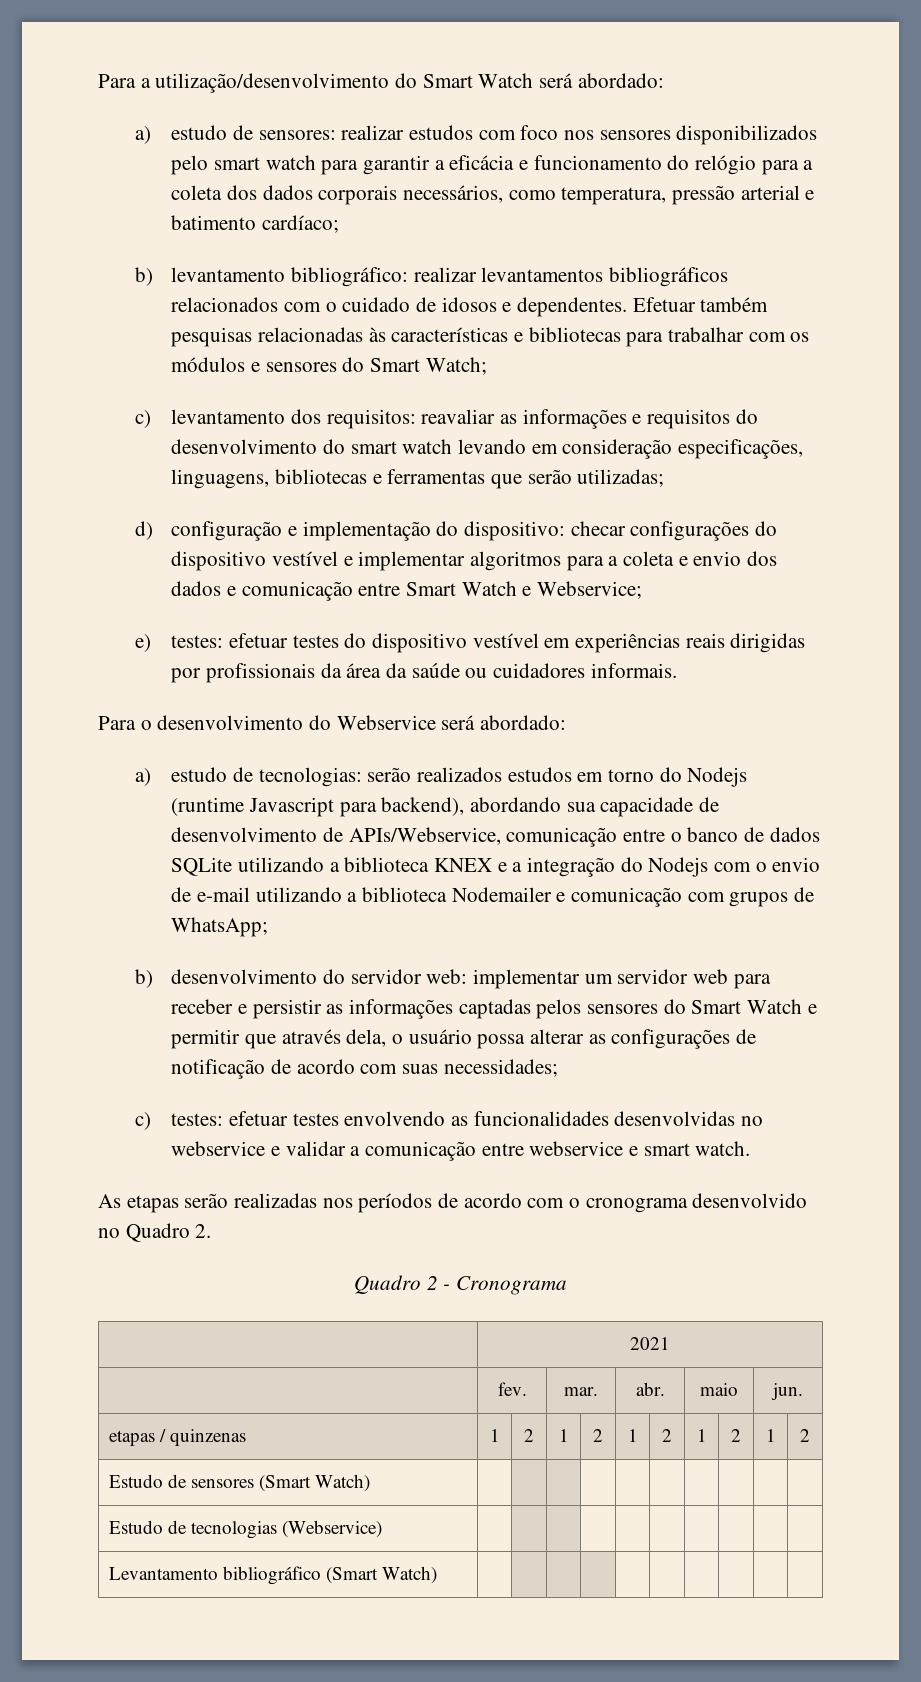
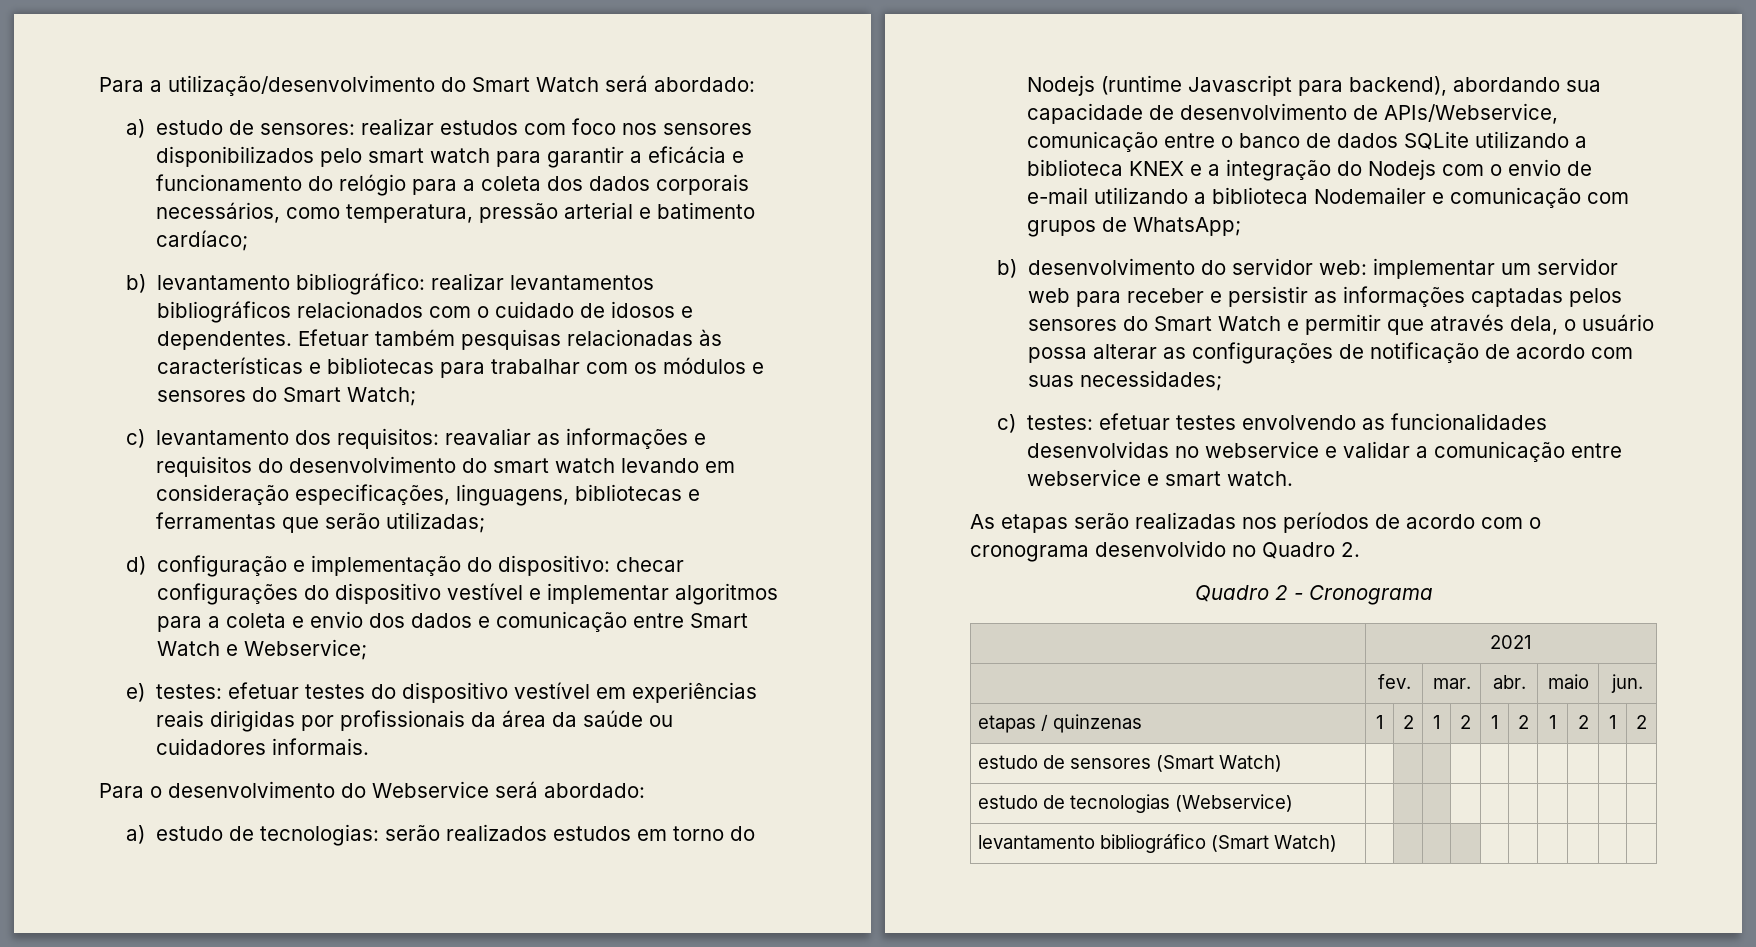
- Estudo de sensores (Smart Watch) | | | | | | | | | |
+ estudo de sensores (Smart Watch) | | | | | | | | | |
- Estudo de tecnologias (Webservice) | | | | | | | | | |
+ estudo de tecnologias (Webservice) | | | | | | | | | |
- Levantamento bibliográfico (Smart Watch) | | | | | | | | | |
+ levantamento bibliográfico (Smart Watch) | | | | | | | | | |

